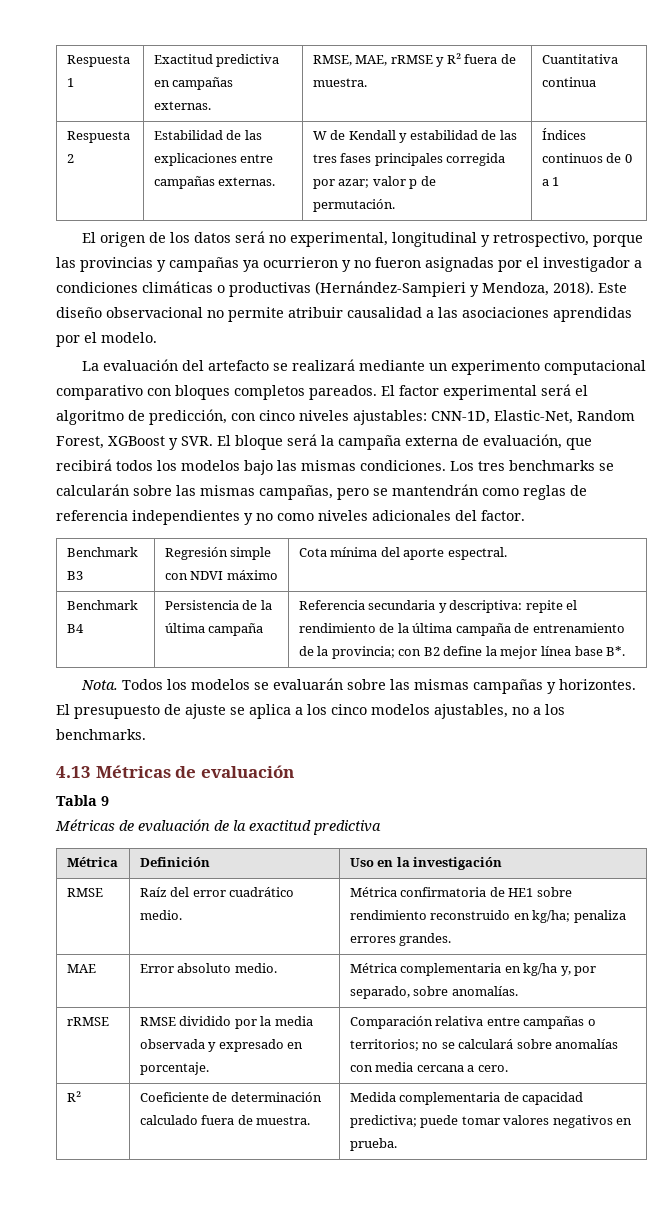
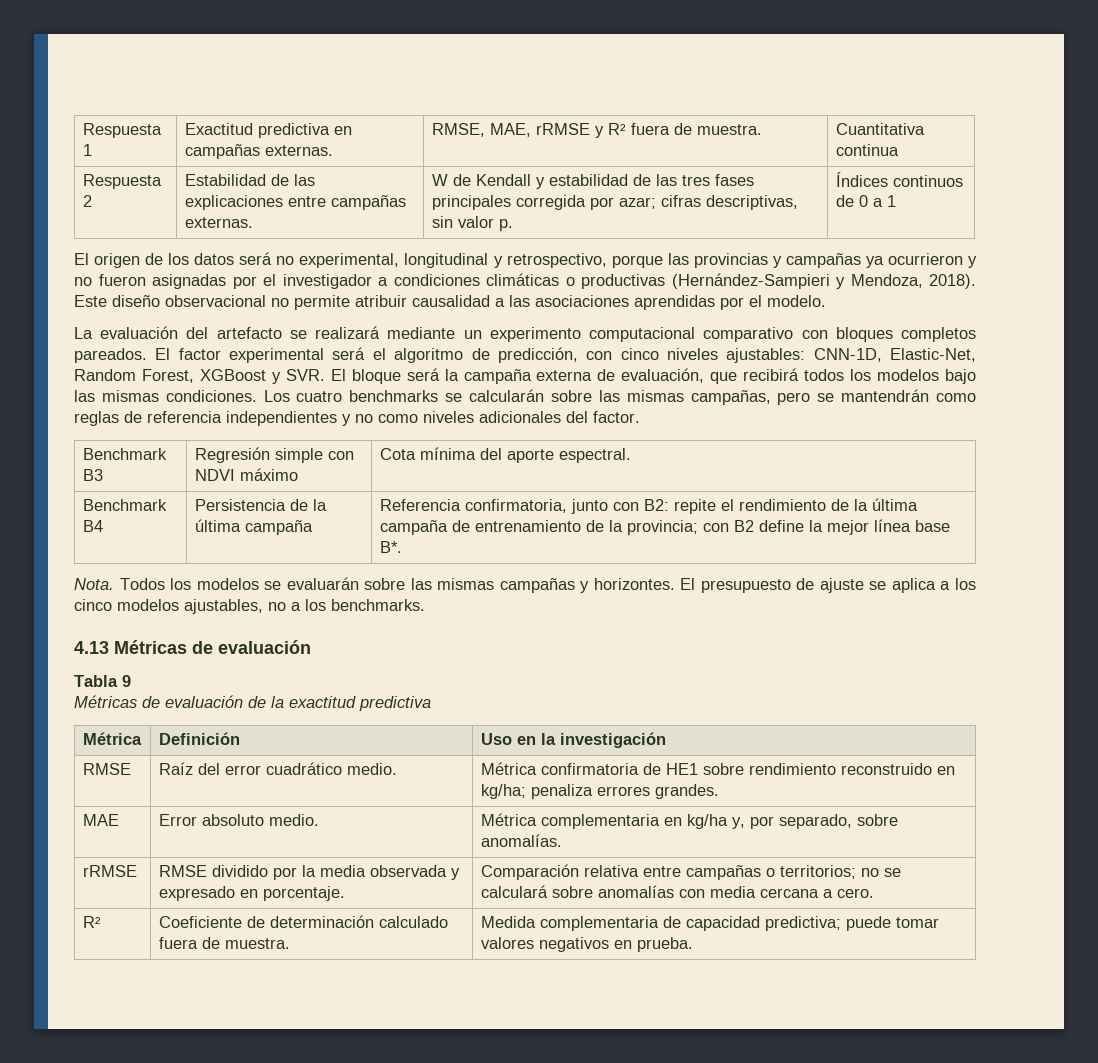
- Respuesta 2 | Estabilidad de las explicaciones entre campañas externas. | W de Kendall y estabilidad de las tres fases principales corregida por azar; valor p de permutación. | Índices continuos de 0 a 1
+ Respuesta 2 | Estabilidad de las explicaciones entre campañas externas. | W de Kendall y estabilidad de las tres fases principales corregida por azar; cifras descriptivas, sin valor p. | Índices continuos de 0 a 1
- Los tres benchmarks se calcularán sobre las mismas campañas, pero se mantendrán como reglas de referencia independientes y no como niveles adicionales del factor.
+ Los cuatro benchmarks se calcularán sobre las mismas campañas, pero se mantendrán como reglas de referencia independientes y no como niveles adicionales del factor.
- Benchmark B4 | Persistencia de la última campaña | Referencia secundaria y descriptiva: repite el rendimiento de la última campaña de entrenamiento de la provincia; con B2 define la mejor línea base B*.
+ Benchmark B4 | Persistencia de la última campaña | Referencia confirmatoria, junto con B2: repite el rendimiento de la última campaña de entrenamiento de la provincia; con B2 define la mejor línea base B*.

